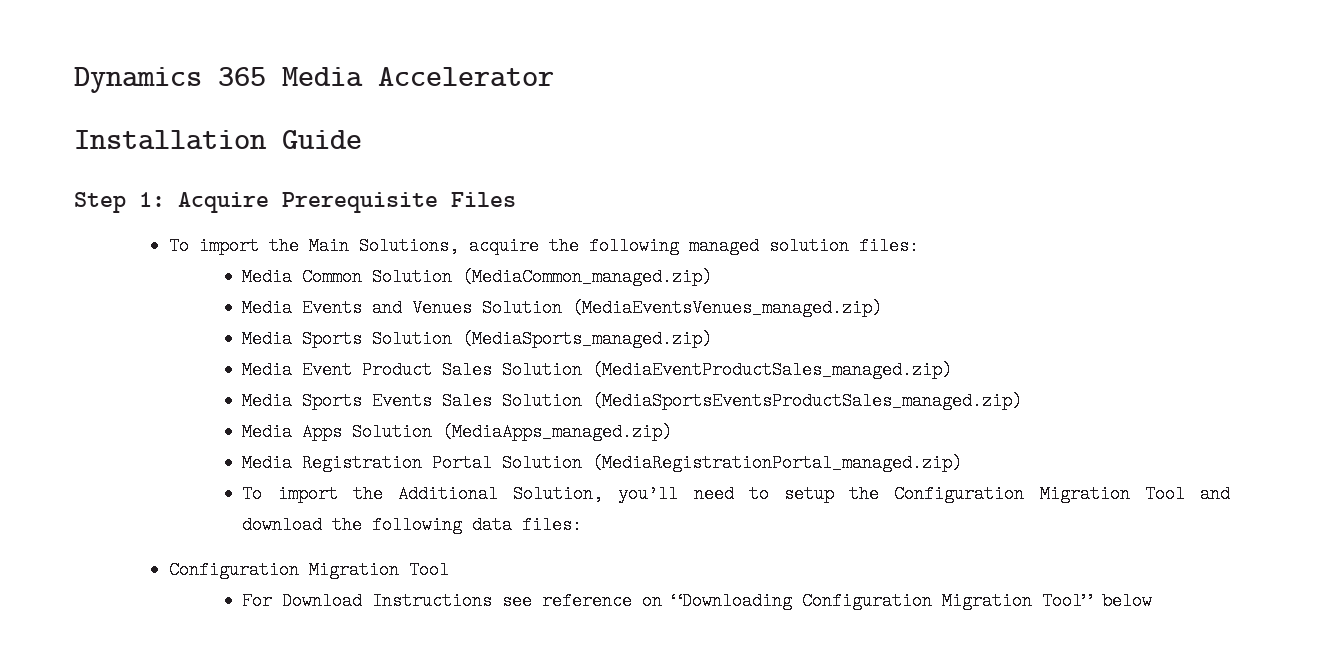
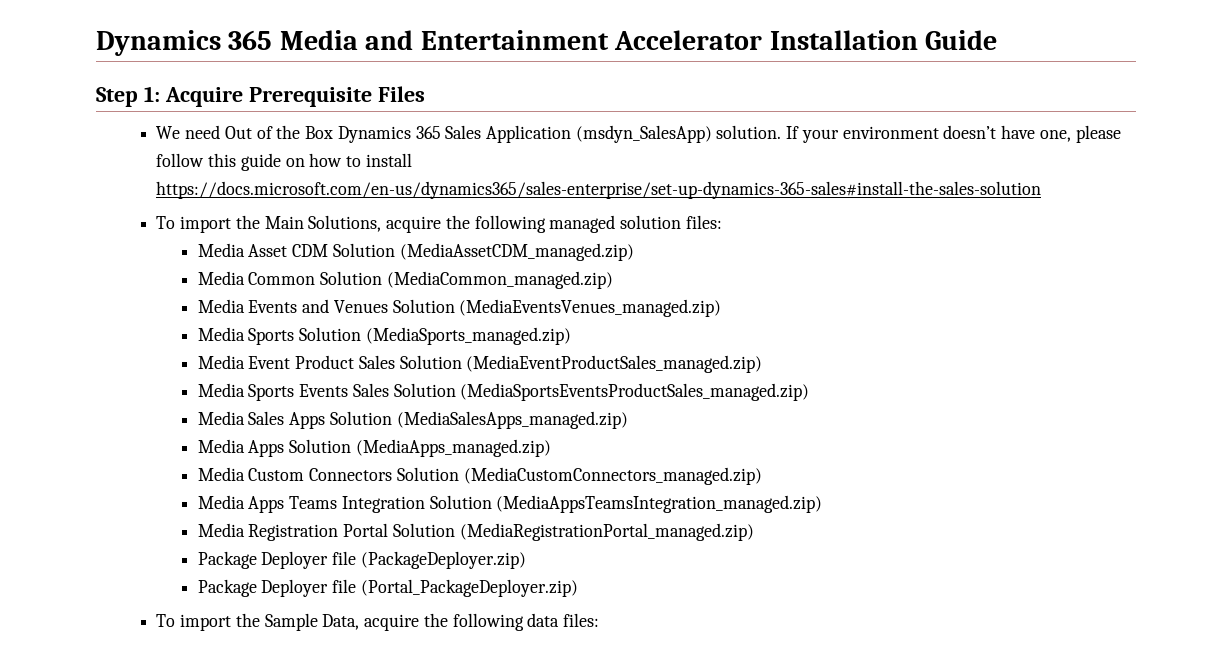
- Dynamics 365 Media Accelerator
- Installation Guide
+ Dynamics 365 Media and Entertainment Accelerator Installation Guide
+ We need Out of the Box Dynamics 365 Sales Application (msdyn_SalesApp) solution. If your environment doesn’t have one, please follow this guide on how to install https://docs.microsoft.com/en-us/dynamics365/sales-enterprise/set-up-dynamics-365-sales#install-the-sales-solution
+ Media Asset CDM Solution (MediaAssetCDM_managed.zip)
+ Media Sales Apps Solution (MediaSalesApps_managed.zip)
+ Media Custom Connectors Solution (MediaCustomConnectors_managed.zip)
+ Media Apps Teams Integration Solution (MediaAppsTeamsIntegration_managed.zip)
- To import the Additional Solution, you’ll need to setup the Configuration Migration Tool and download the following data files:
- Configuration Migration Tool
- For Download Instructions see reference on “Downloading Configuration Migration Tool” below
+ Package Deployer file (PackageDeployer.zip)
+ Package Deployer file (Portal_PackageDeployer.zip)
+ To import the Sample Data, acquire the following data files:

